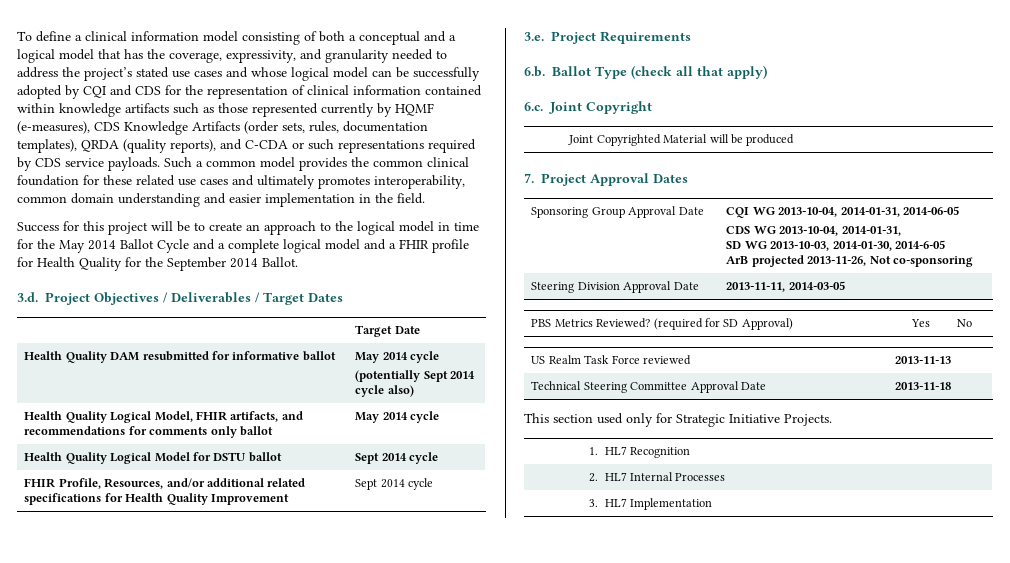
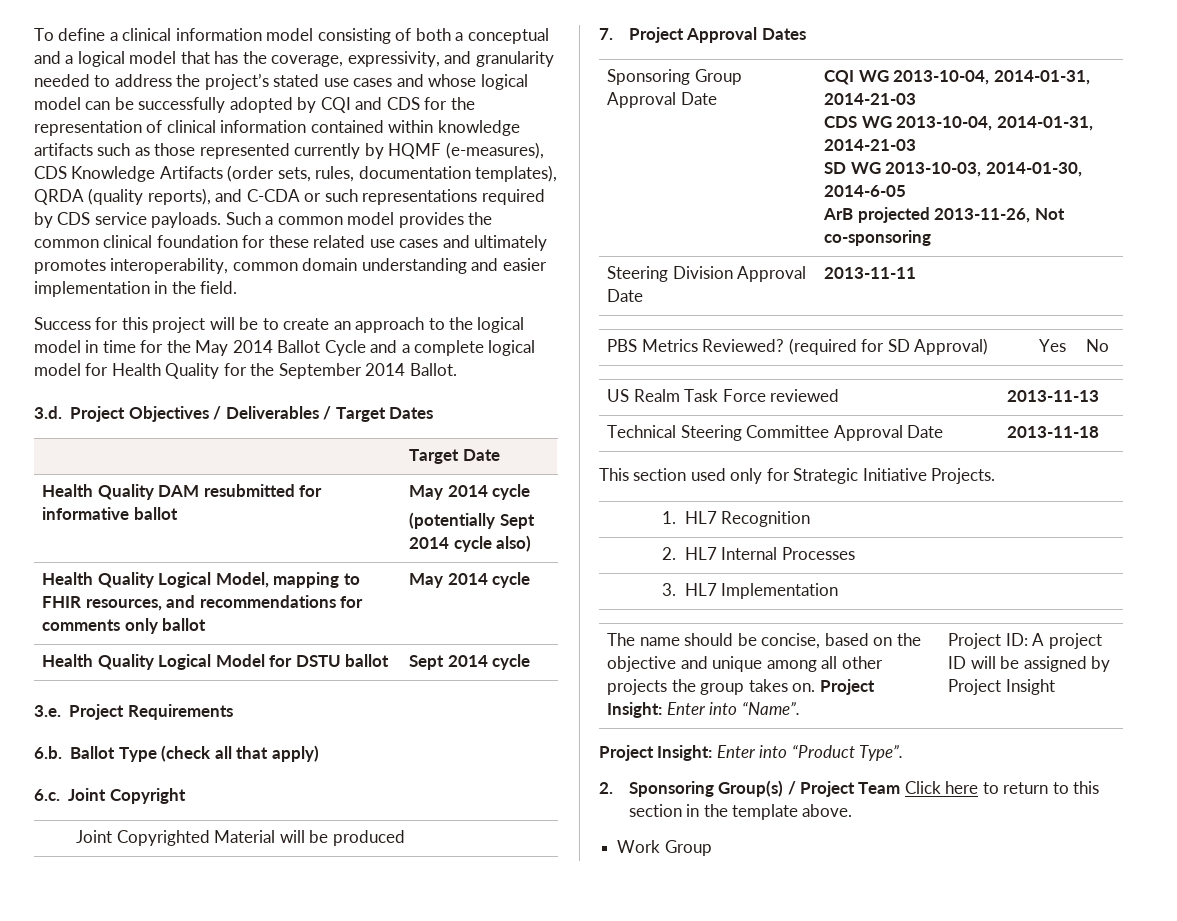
- Success for this project will be to create an approach to the logical model in time for the May 2014 Ballot Cycle and a complete logical model and a FHIR profile for Health Quality for the September 2014 Ballot.
+ Success for this project will be to create an approach to the logical model in time for the May 2014 Ballot Cycle and a complete logical model for Health Quality for the September 2014 Ballot.
- Health Quality Logical Model, FHIR artifacts, and recommendations for comments only ballot | May 2014 cycle
+ Health Quality Logical Model, mapping to FHIR resources, and recommendations for comments only ballot | May 2014 cycle
- FHIR Profile, Resources, and/or additional related specifications for Health Quality Improvement | Sept 2014 cycle
- Sponsoring Group Approval Date | CQI WG 2013-10-04, 2014-01-31, 2014-06-05
- CDS WG 2013-10-04, 2014-01-31,
+ Sponsoring Group Approval Date | CQI WG 2013-10-04, 2014-01-31, 2014-21-03
+ CDS WG 2013-10-04, 2014-01-31, 2014-21-03
- Steering Division Approval Date | 2013-11-11, 2014-03-05
+ Steering Division Approval Date | 2013-11-11
+ The name should be concise, based on the objective and unique among all other projects the group takes on. Project Insight: Enter into “Name”. | Project ID: A project ID will be assigned by Project Insight
+ Project Insight: Enter into “Product Type”.
+ 2. Sponsoring Group(s) / Project Team Click here to return to this section in the template above.
+ Work Group

